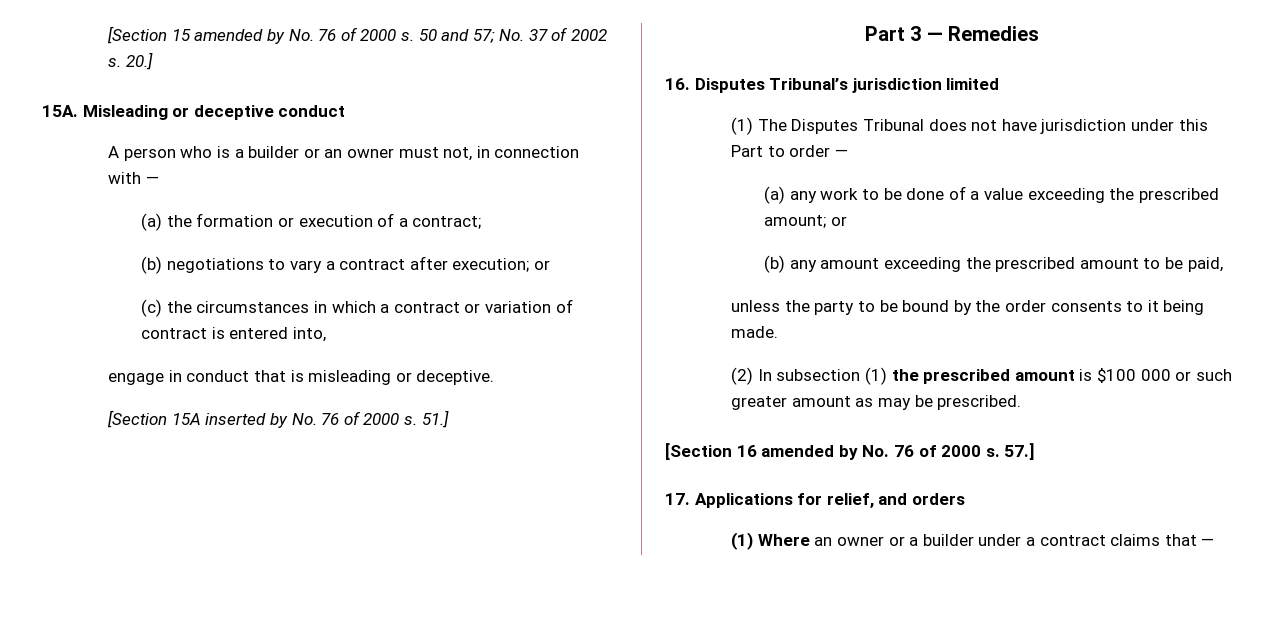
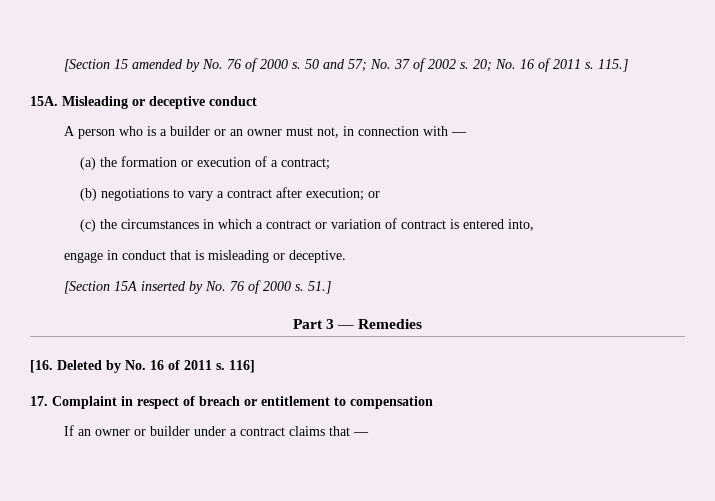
- 20.]
+ 20; No. 16 of 2011 s. 115.]
- 16. Disputes Tribunal’s jurisdiction limited
- (1) The Disputes Tribunal does not have jurisdiction under this Part to order —
- (a) any work to be done of a value exceeding the prescribed amount; or
- (b) any amount exceeding the prescribed amount to be paid,
- unless the party to be bound by the order consents to it being made.
- (2) In subsection (1) the prescribed amount is $100 000 or such greater amount as may be prescribed.
- [Section 16 amended by No. 76 of 2000 s. 57.]
- 17. Applications for relief, and orders
- (1) Where an owner or a builder under a contract claims that —
+ [16. Deleted by No. 16 of 2011 s. 116]
+ 17. Complaint in respect of breach or entitlement to compensation
+ If an owner or builder under a contract claims that —

